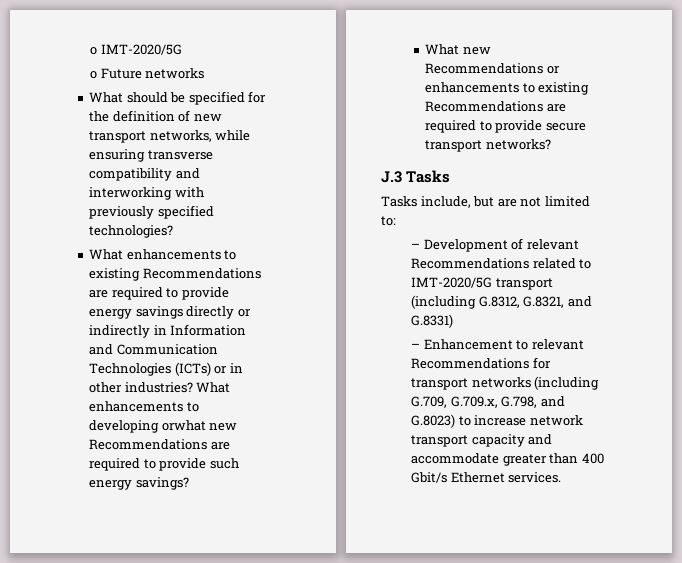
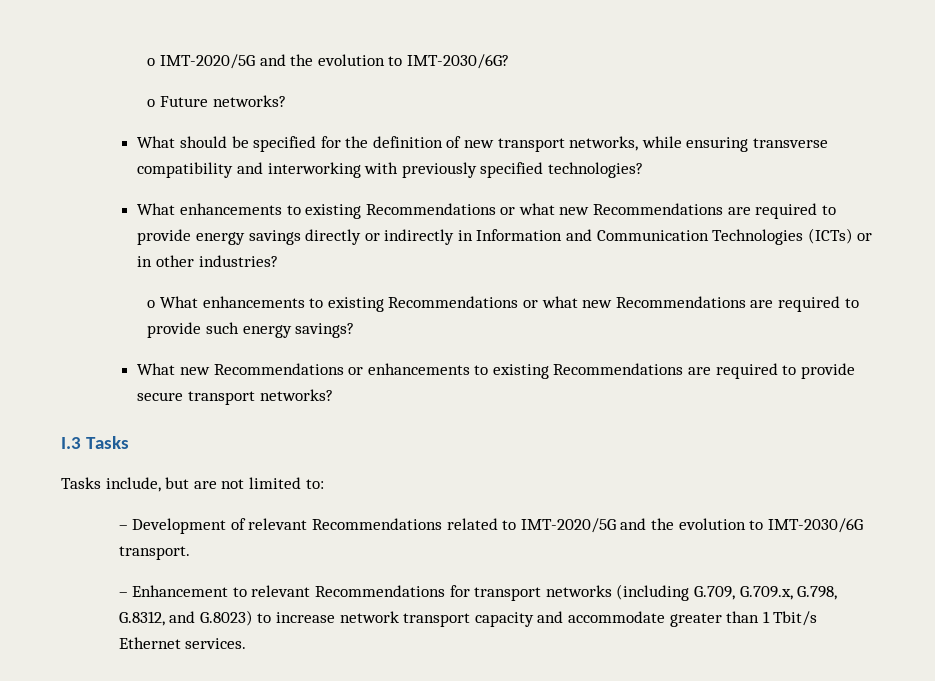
- o IMT-2020/5G
+ o IMT-2020/5G and the evolution to IMT-2030/6G?
- o Future networks
+ o Future networks?
- What enhancements to existing Recommendations are required to provide energy savings directly or indirectly in Information and Communication Technologies (ICTs) or in other industries? What enhancements to developing orwhat new Recommendations are required to provide such energy savings?
+ What enhancements to existing Recommendations or what new Recommendations are required to provide energy savings directly or indirectly in Information and Communication Technologies (ICTs) or in other industries?
+ o What enhancements to existing Recommendations or what new Recommendations are required to provide such energy savings?
- J.3 Tasks
+ I.3 Tasks
- – Development of relevant Recommendations related to IMT-2020/5G transport (including G.8312, G.8321, and G.8331)
+ – Development of relevant Recommendations related to IMT-2020/5G and the evolution to IMT-2030/6G transport.
- – Enhancement to relevant Recommendations for transport networks (including G.709, G.709.x, G.798, and G.8023) to increase network transport capacity and accommodate greater than 400 Gbit/s Ethernet services.
+ – Enhancement to relevant Recommendations for transport networks (including G.709, G.709.x, G.798, G.8312, and G.8023) to increase network transport capacity and accommodate greater than 1 Tbit/s Ethernet services.

